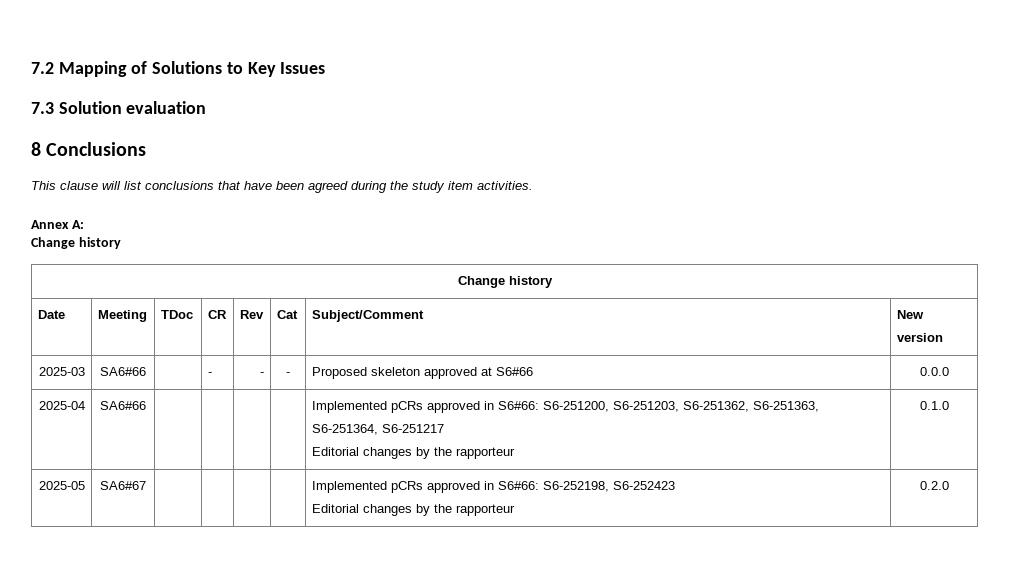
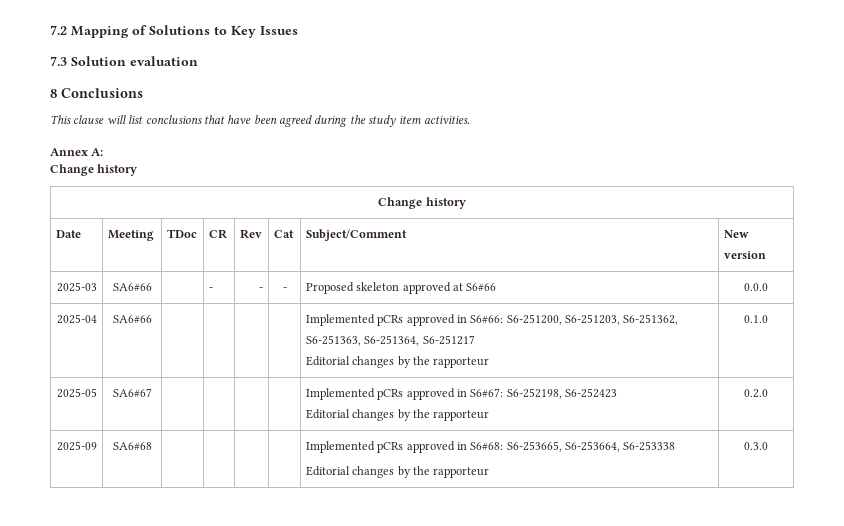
- 2025-05 | SA6#67 | | | | | Implemented pCRs approved in S6#66: S6-252198, S6-252423
+ 2025-05 | SA6#67 | | | | | Implemented pCRs approved in S6#67: S6-252198, S6-252423
+ 2025-09 | SA6#68 | | | | | Implemented pCRs approved in S6#68: S6-253665, S6-253664, S6-253338
+ Editorial changes by the rapporteur | 0.3.0

